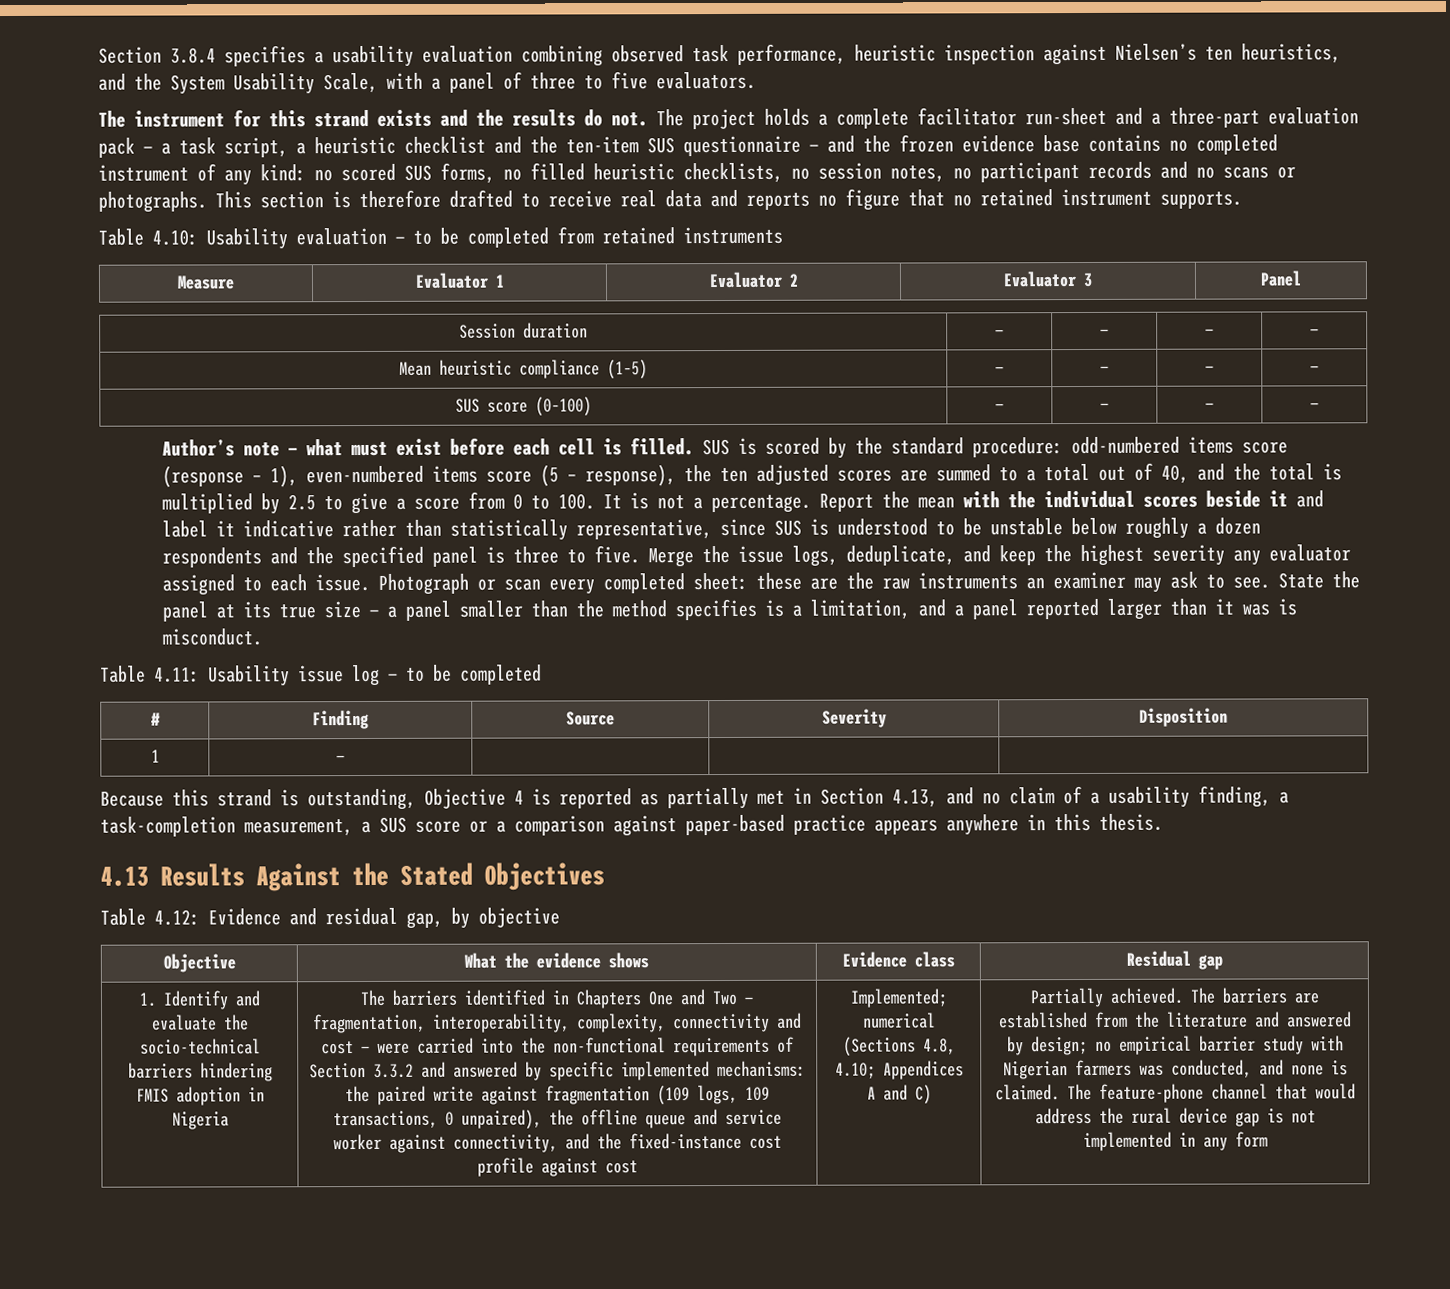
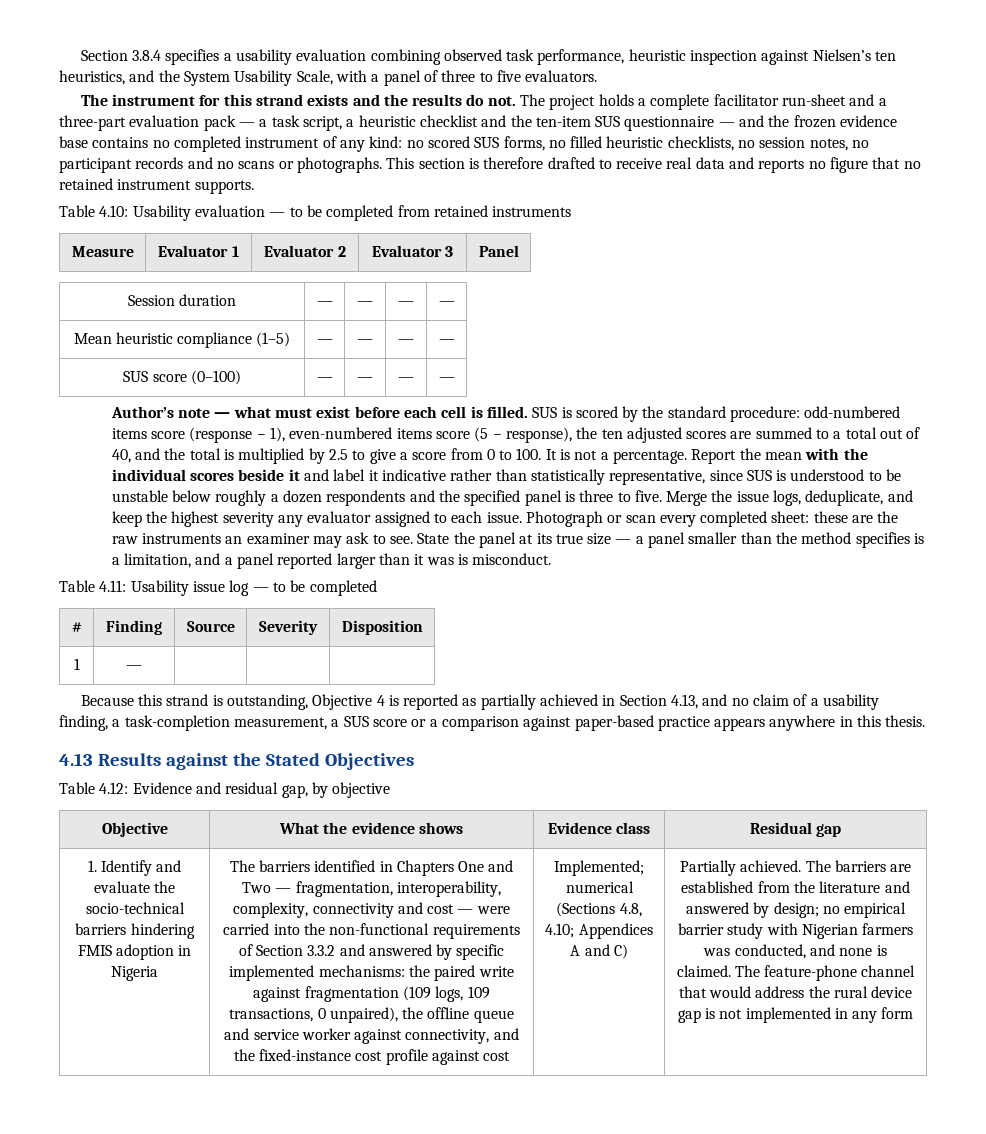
- Because this strand is outstanding, Objective 4 is reported as partially met in Section 4.13, and no claim of a usability finding, a task-completion measurement, a SUS score or a comparison against paper-based practice appears anywhere in this thesis.
+ Because this strand is outstanding, Objective 4 is reported as partially achieved in Section 4.13, and no claim of a usability finding, a task-completion measurement, a SUS score or a comparison against paper-based practice appears anywhere in this thesis.
- 4.13 Results Against the Stated Objectives
+ 4.13 Results against the Stated Objectives

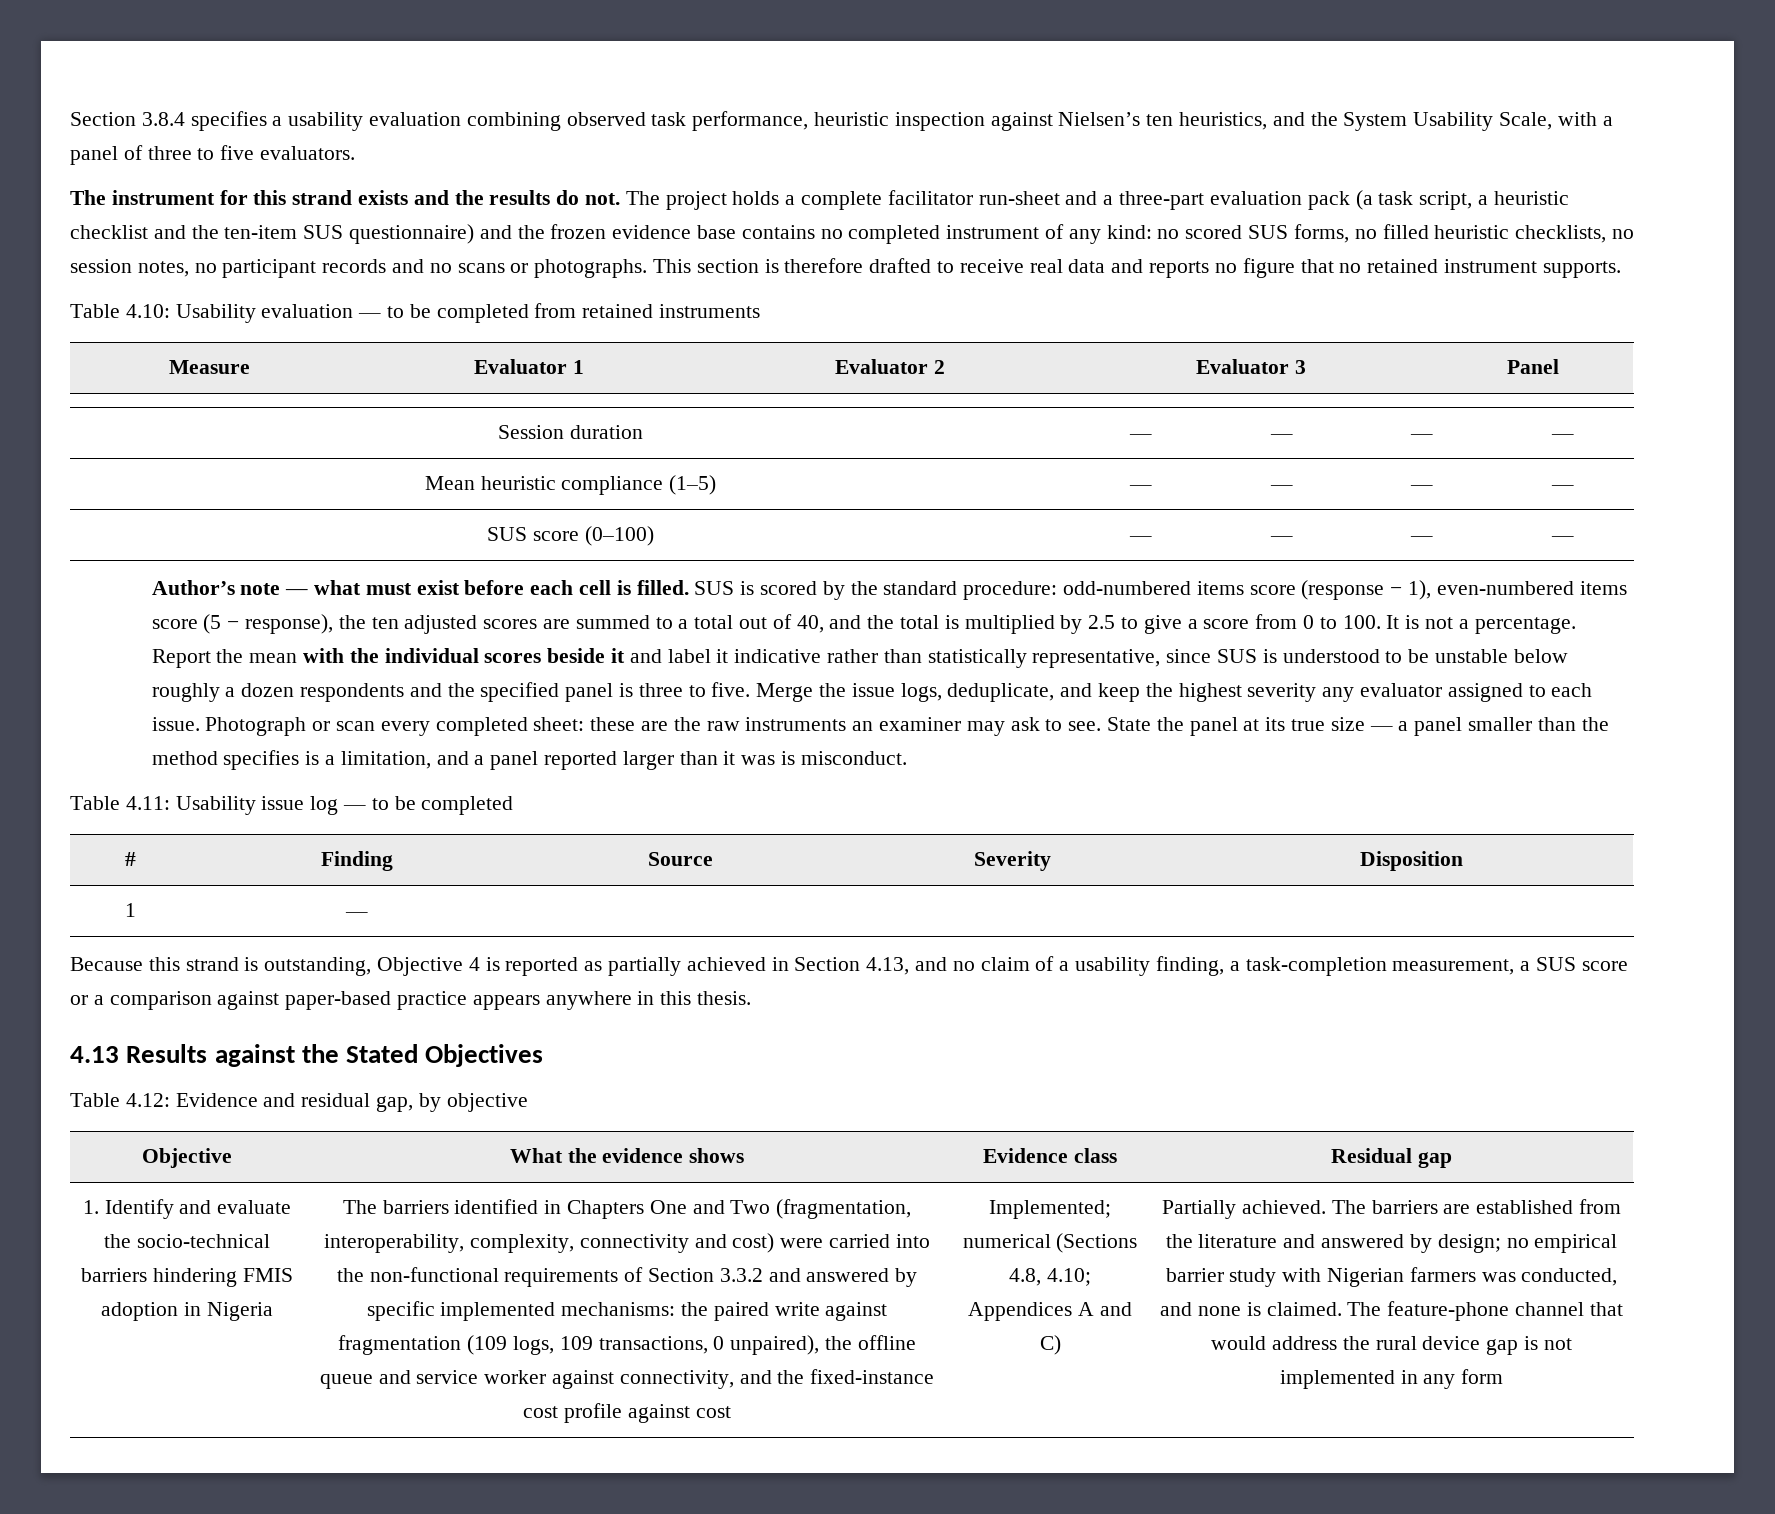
- The project holds a complete facilitator run-sheet and a three-part evaluation pack — a task script, a heuristic checklist and the ten-item SUS questionnaire — and the frozen evidence base contains no completed instrument of any kind: no scored SUS forms, no filled heuristic checklists, no session notes, no participant records and no scans or photographs.
+ The project holds a complete facilitator run-sheet and a three-part evaluation pack (a task script, a heuristic checklist and the ten-item SUS questionnaire) and the frozen evidence base contains no completed instrument of any kind: no scored SUS forms, no filled heuristic checklists, no session notes, no participant records and no scans or photographs.
- The barriers identified in Chapters One and Two — fragmentation, interoperability, complexity, connectivity and cost — were carried into the non-functional requirements of Section 3.3.2 and answered by specific implemented mechanisms: the paired write against fragmentation (109 logs, 109 transactions, 0 unpaired), the offline queue and service worker against connectivity, and the fixed-instance cost profile against cost
+ The barriers identified in Chapters One and Two (fragmentation, interoperability, complexity, connectivity and cost) were carried into the non-functional requirements of Section 3.3.2 and answered by specific implemented mechanisms: the paired write against fragmentation (109 logs, 109 transactions, 0 unpaired), the offline queue and service worker against connectivity, and the fixed-instance cost profile against cost

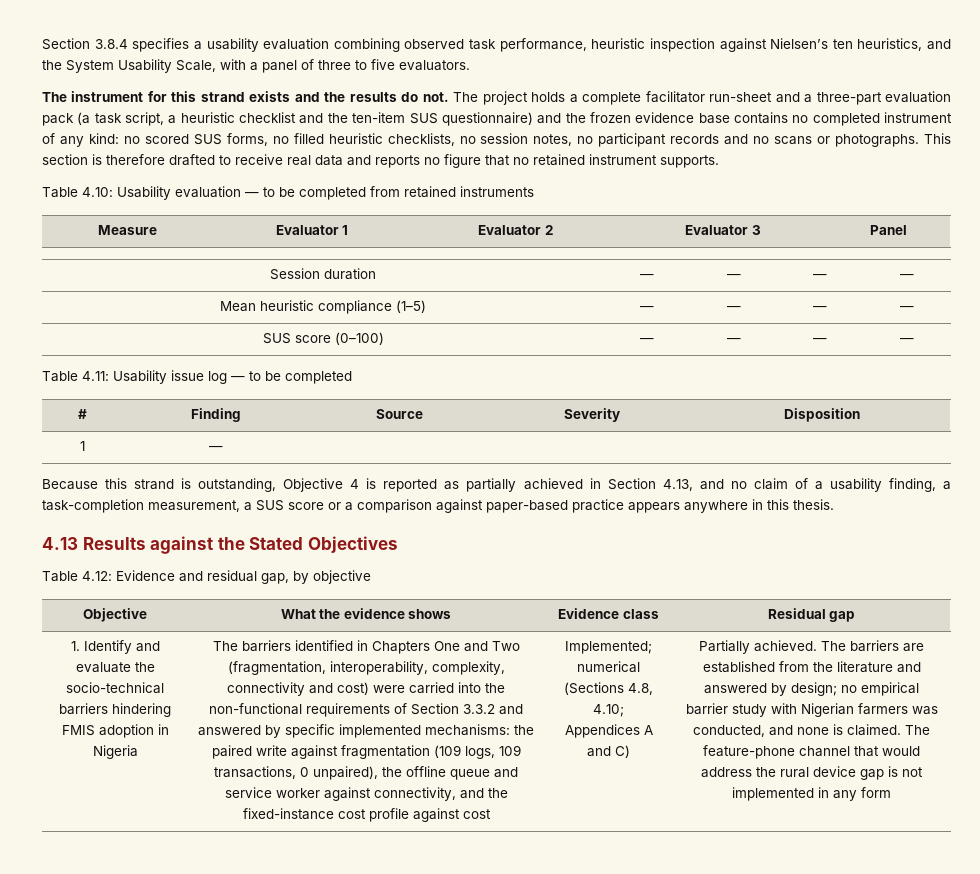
- Author’s note — what must exist before each cell is filled. SUS is scored by the standard procedure: odd-numbered items score (response − 1), even-numbered items score (5 − response), the ten adjusted scores are summed to a total out of 40, and the total is multiplied by 2.5 to give a score from 0 to 100. It is not a percentage. Report the mean with the individual scores beside it and label it indicative rather than statistically representative, since SUS is understood to be unstable below roughly a dozen respondents and the specified panel is three to five. Merge the issue logs, deduplicate, and keep the highest severity any evaluator assigned to each issue. Photograph or scan every completed sheet: these are the raw instruments an examiner may ask to see. State the panel at its true size — a panel smaller than the method specifies is a limitation, and a panel reported larger than it was is misconduct.

